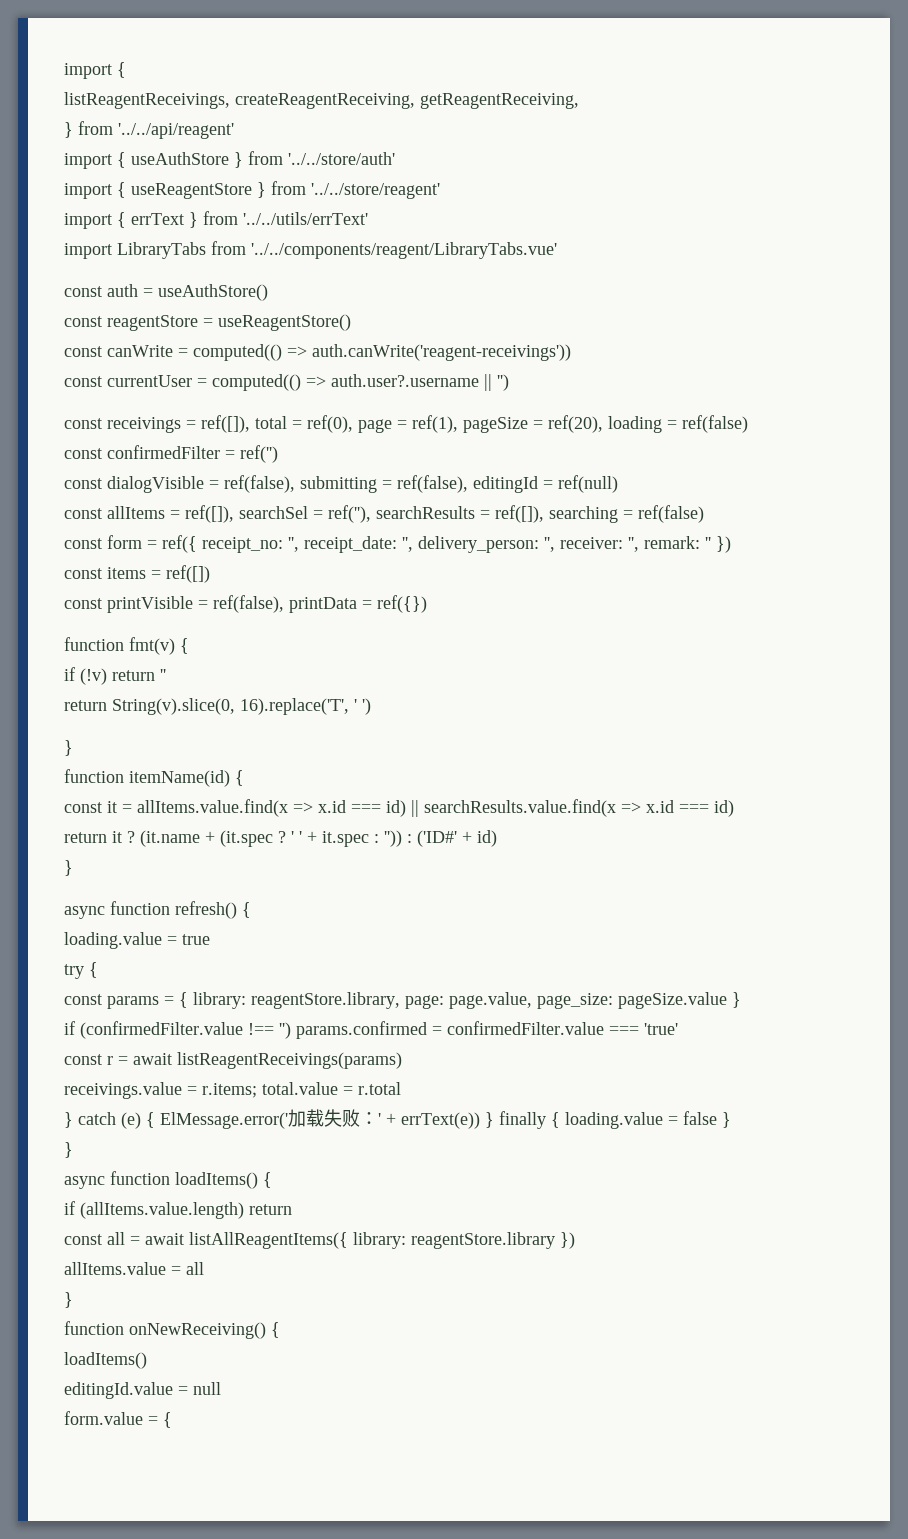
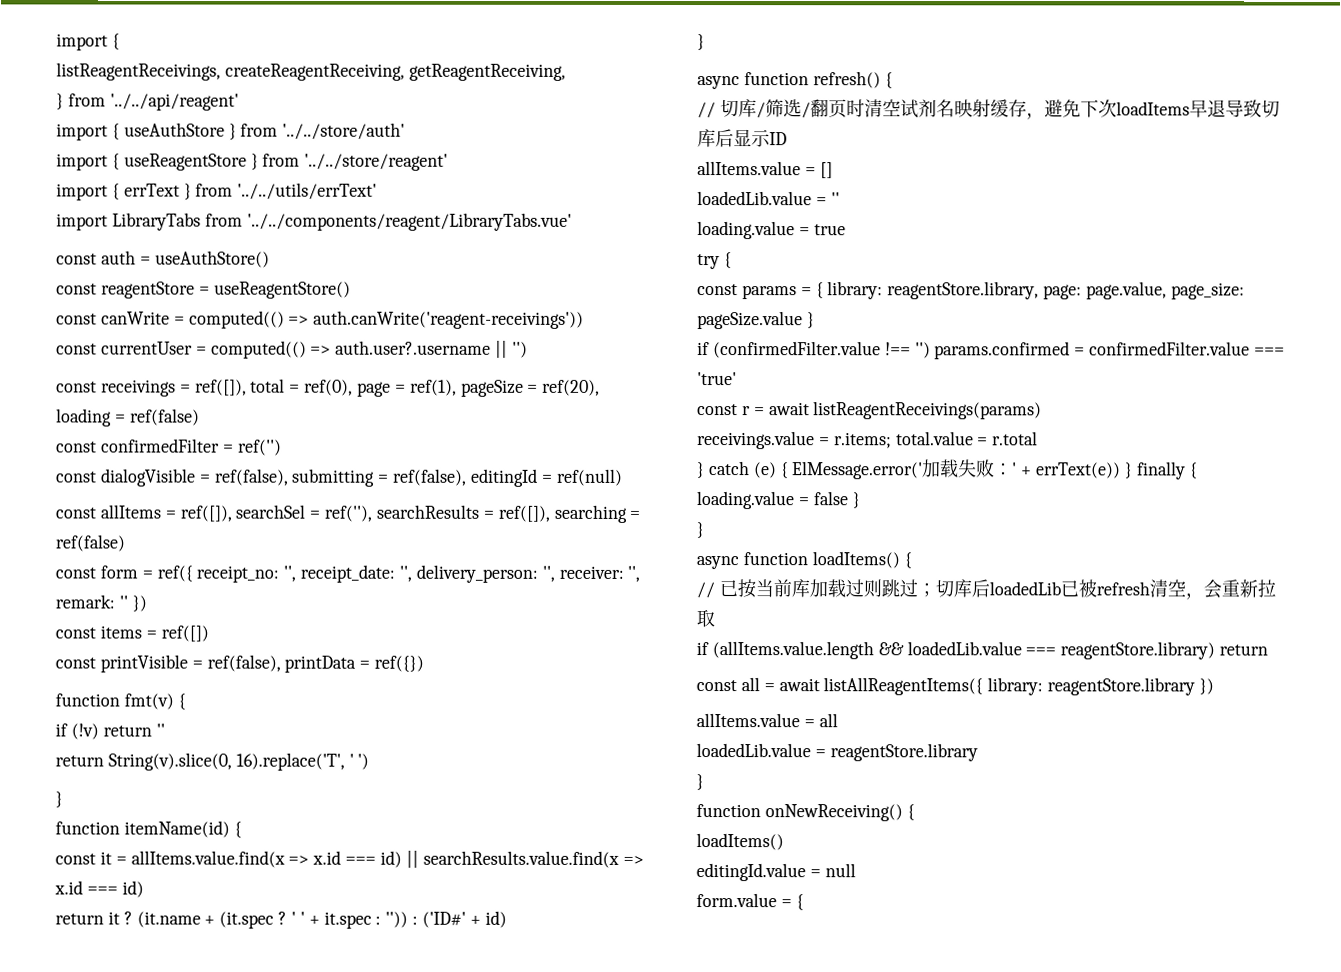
+ // 切库/筛选/翻页时清空试剂名映射缓存，避免下次loadItems早退导致切库后显示ID
+ allItems.value = []
+ loadedLib.value = ''
- if (allItems.value.length) return
+ // 已按当前库加载过则跳过；切库后loadedLib已被refresh清空，会重新拉取
+ if (allItems.value.length && loadedLib.value === reagentStore.library) return
+ loadedLib.value = reagentStore.library

